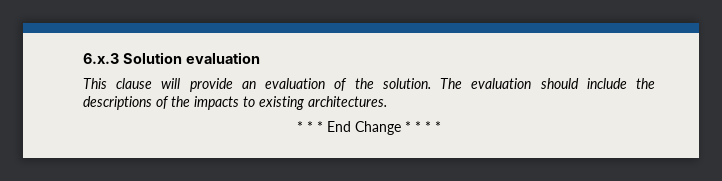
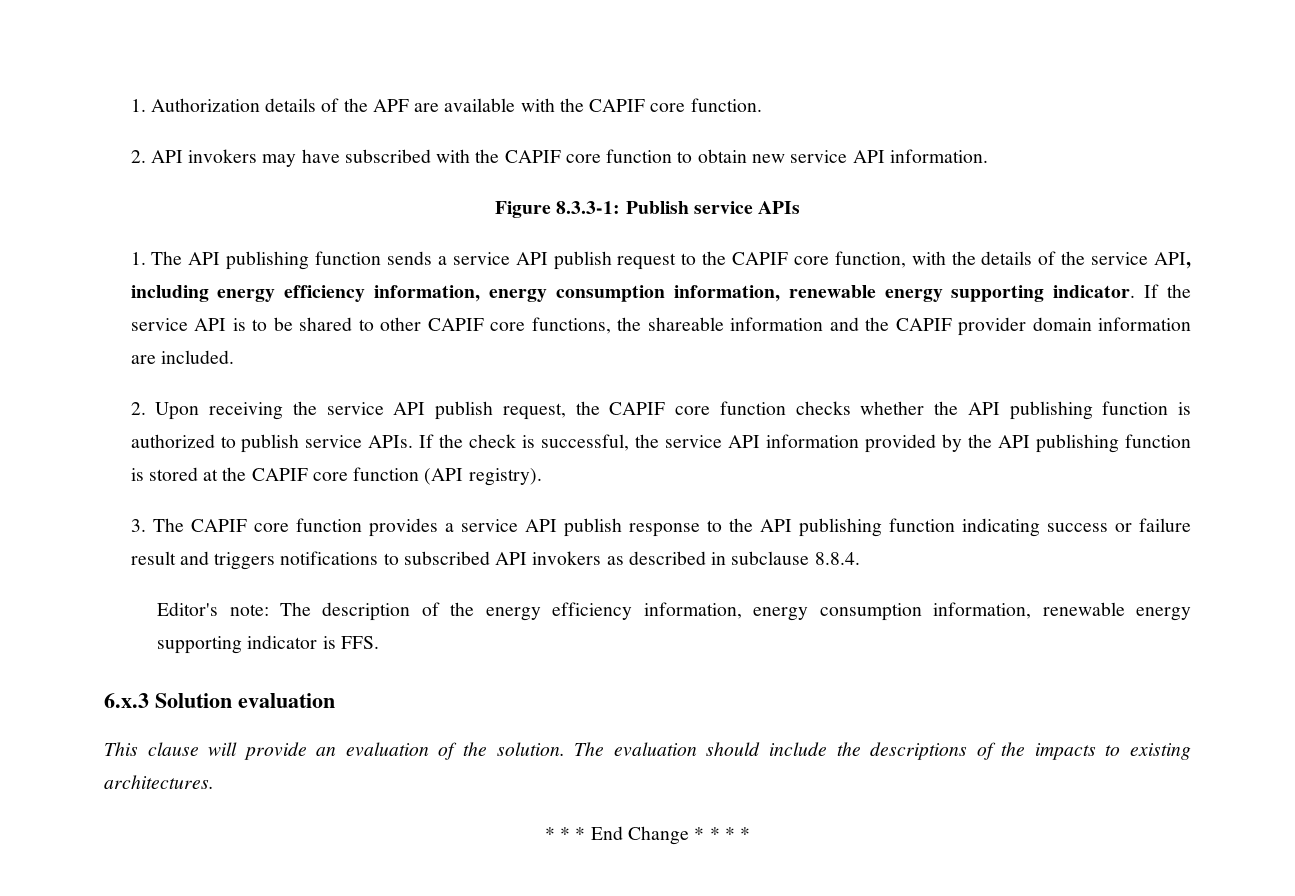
+ 1. Authorization details of the APF are available with the CAPIF core function.
+ 2. API invokers may have subscribed with the CAPIF core function to obtain new service API information.
+ Figure 8.3.3-1: Publish service APIs
+ 1. The API publishing function sends a service API publish request to the CAPIF core function, with the details of the service API, including energy efficiency information, energy consumption information, renewable energy supporting indicator. If the service API is to be shared to other CAPIF core functions, the shareable information and the CAPIF provider domain information are included.
+ 2. Upon receiving the service API publish request, the CAPIF core function checks whether the API publishing function is authorized to publish service APIs. If the check is successful, the service API information provided by the API publishing function is stored at the CAPIF core function (API registry).
+ 3. The CAPIF core function provides a service API publish response to the API publishing function indicating success or failure result and triggers notifications to subscribed API invokers as described in subclause 8.8.4.
+ Editor's note: The description of the energy efficiency information, energy consumption information, renewable energy supporting indicator is FFS.

